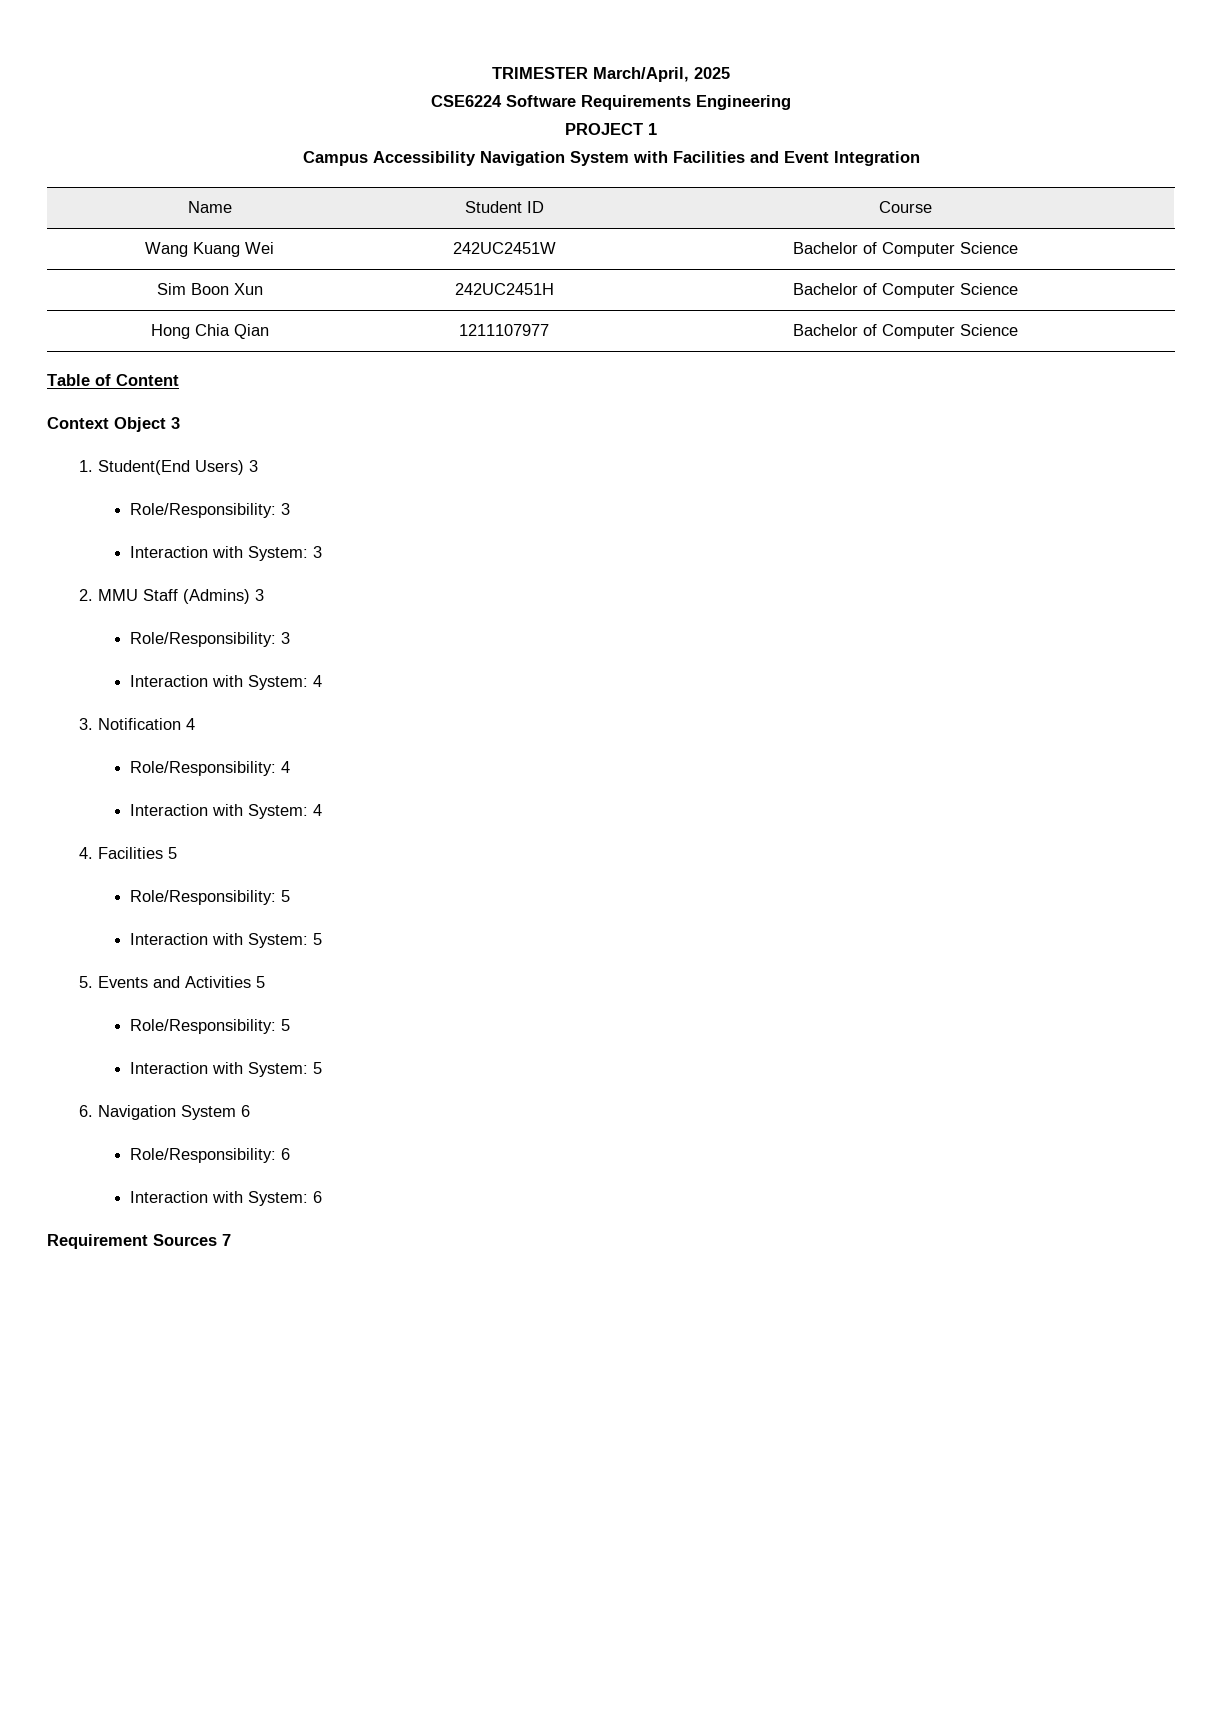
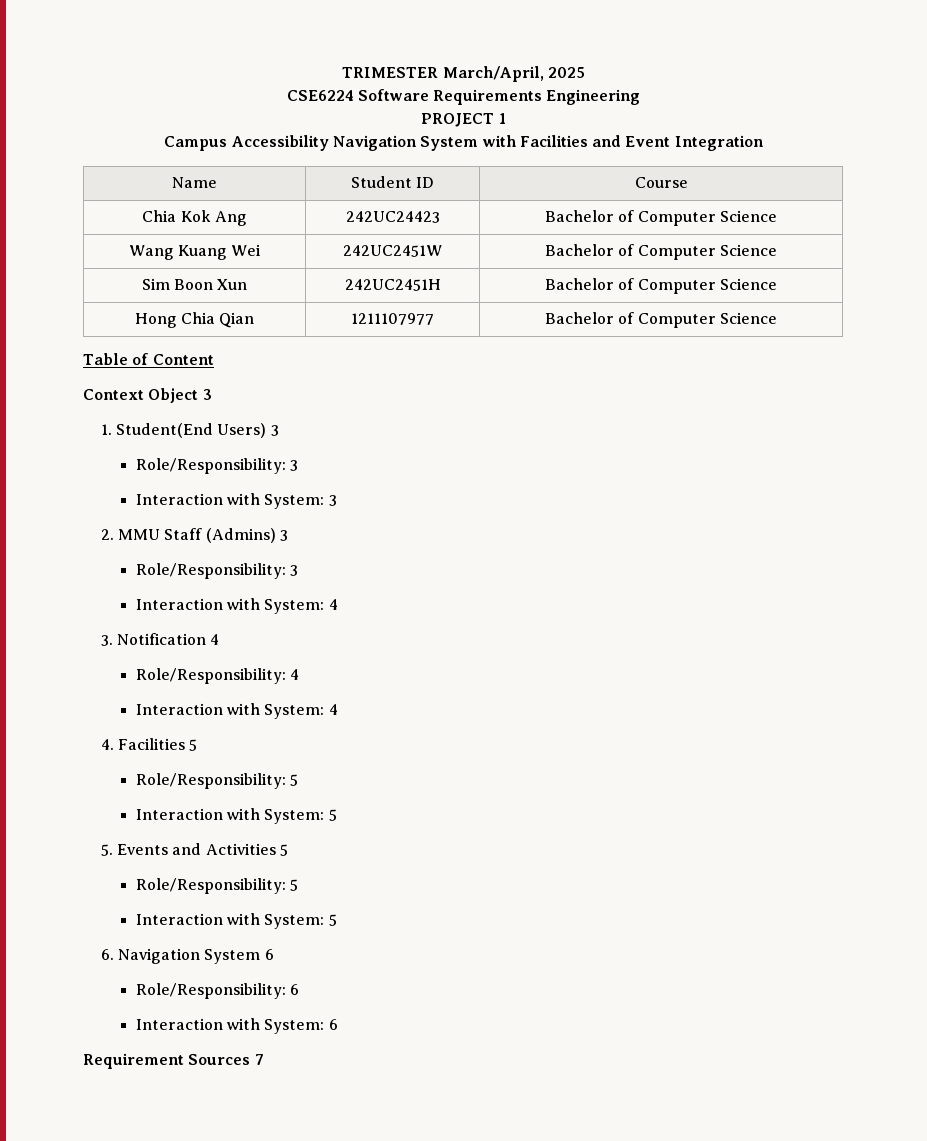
+ Chia Kok Ang | 242UC24423 | Bachelor of Computer Science

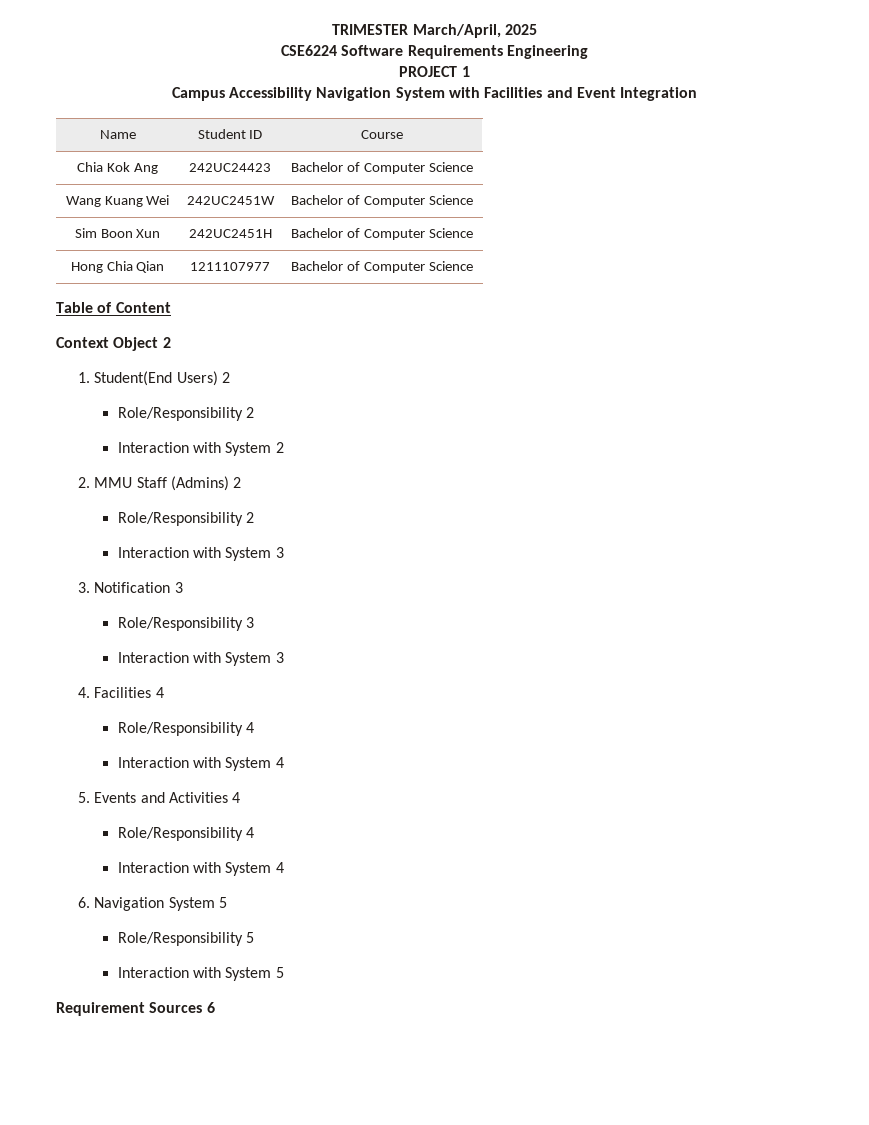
- Context Object 3
+ Context Object 2
- 1. Student(End Users) 3
- Role/Responsibility: 3
- Interaction with System: 3
+ 1. Student(End Users) 2
+ Role/Responsibility 2
+ Interaction with System 2
- 2. MMU Staff (Admins) 3
- Role/Responsibility: 3
- Interaction with System: 4
- 3. Notification 4
- Role/Responsibility: 4
- Interaction with System: 4
- 4. Facilities 5
- Role/Responsibility: 5
- Interaction with System: 5
- 5. Events and Activities 5
- Role/Responsibility: 5
- Interaction with System: 5
- 6. Navigation System 6
- Role/Responsibility: 6
- Interaction with System: 6
+ 2. MMU Staff (Admins) 2
+ Role/Responsibility 2
+ Interaction with System 3
+ 3. Notification 3
+ Role/Responsibility 3
+ Interaction with System 3
+ 4. Facilities 4
+ Role/Responsibility 4
+ Interaction with System 4
+ 5. Events and Activities 4
+ Role/Responsibility 4
+ Interaction with System 4
+ 6. Navigation System 5
+ Role/Responsibility 5
+ Interaction with System 5
- Requirement Sources 7
+ Requirement Sources 6

